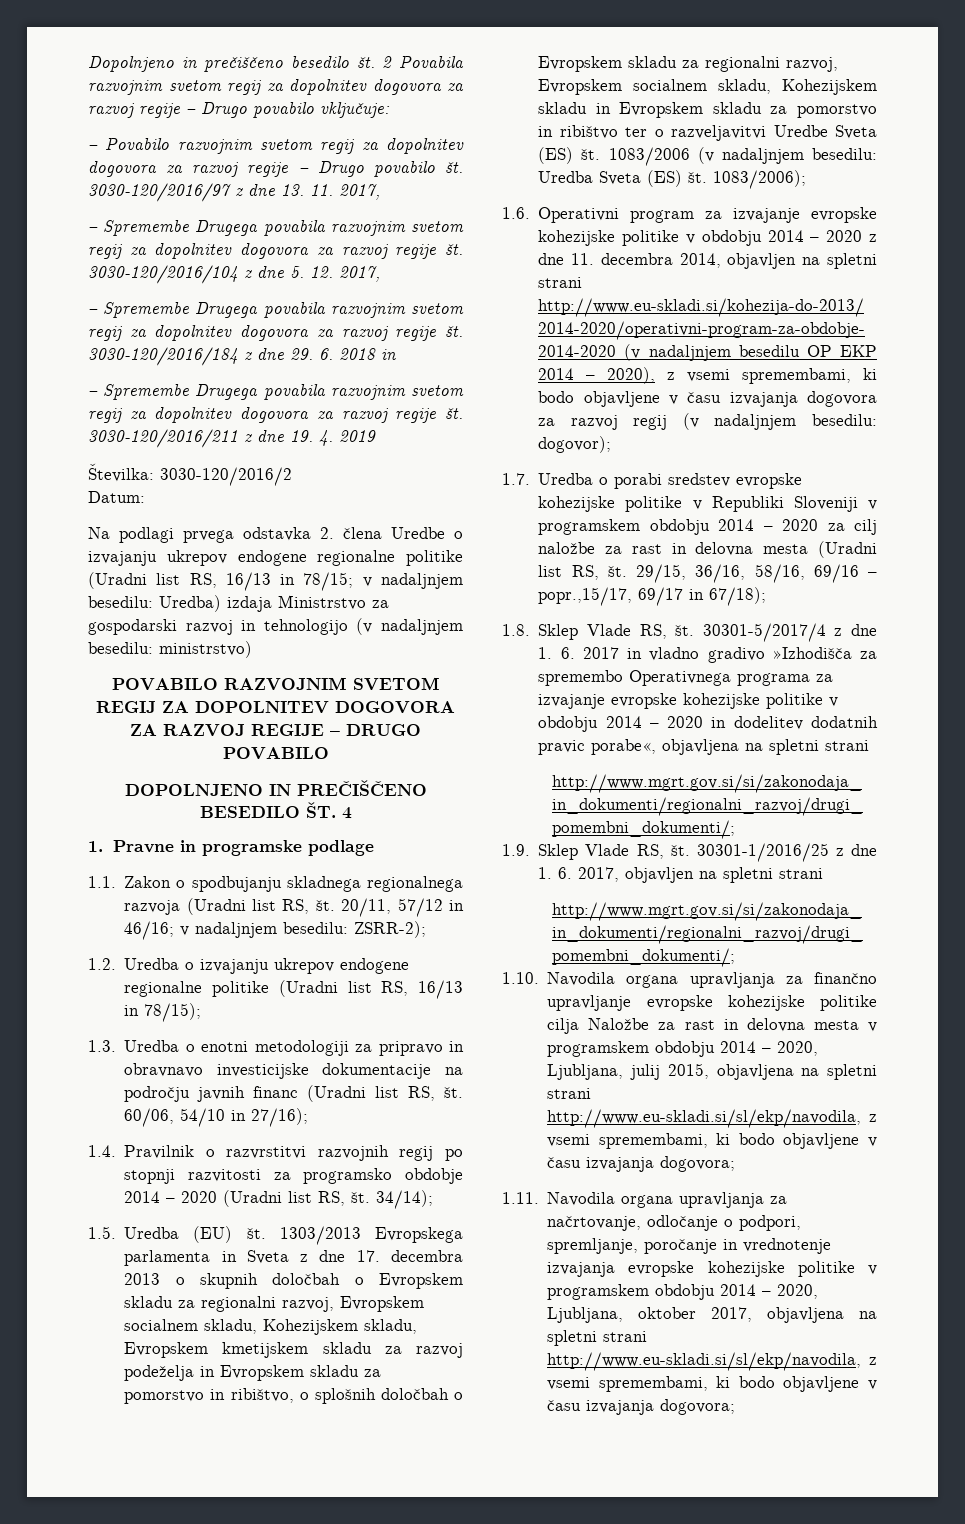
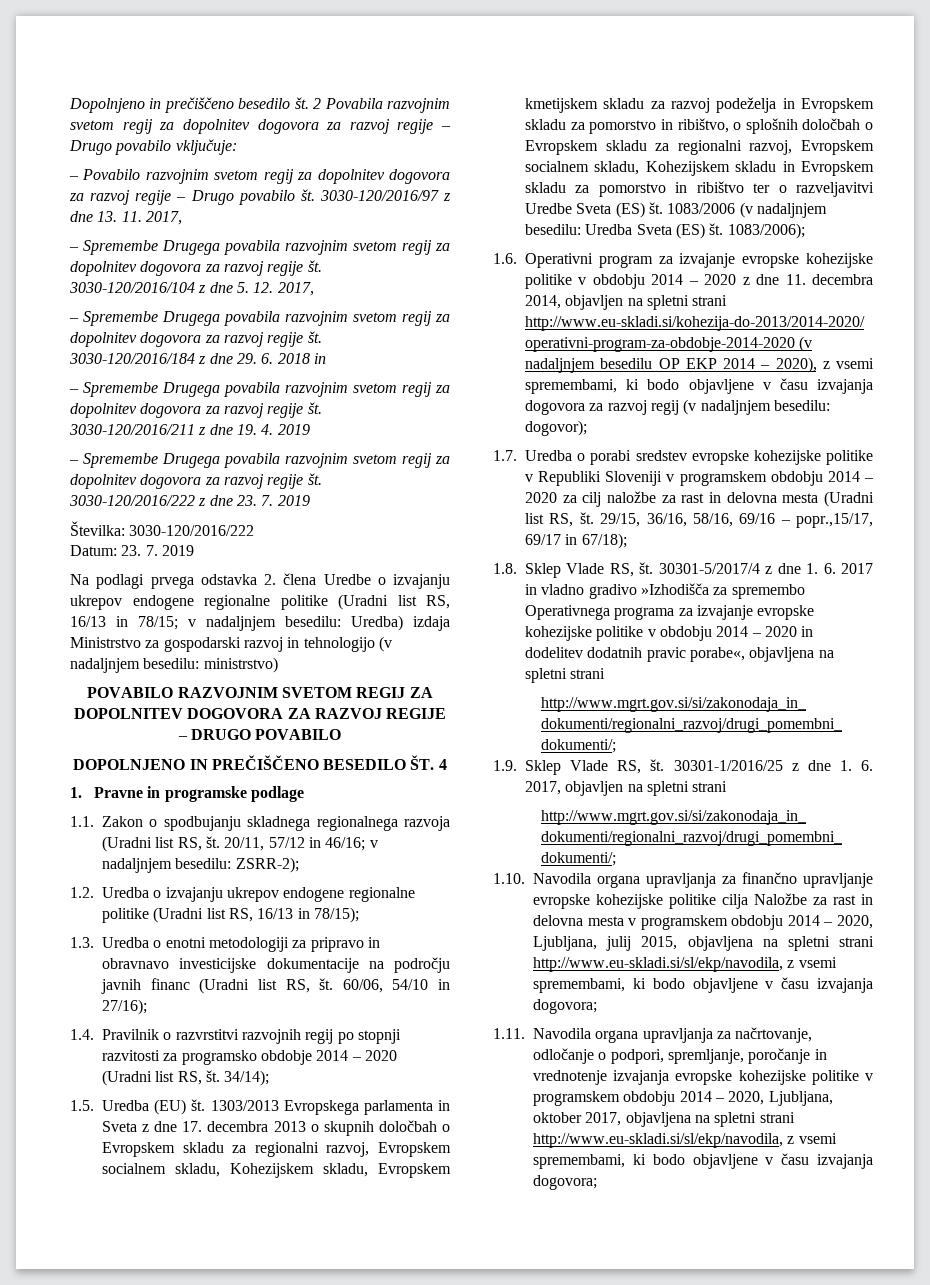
+ – Spremembe Drugega povabila razvojnim svetom regij za dopolnitev dogovora za razvoj regije št. 3030-120/2016/222 z dne 23. 7. 2019
- Številka: 3030-120/2016/2
+ Številka: 3030-120/2016/222
- Datum:
+ Datum: 23. 7. 2019

